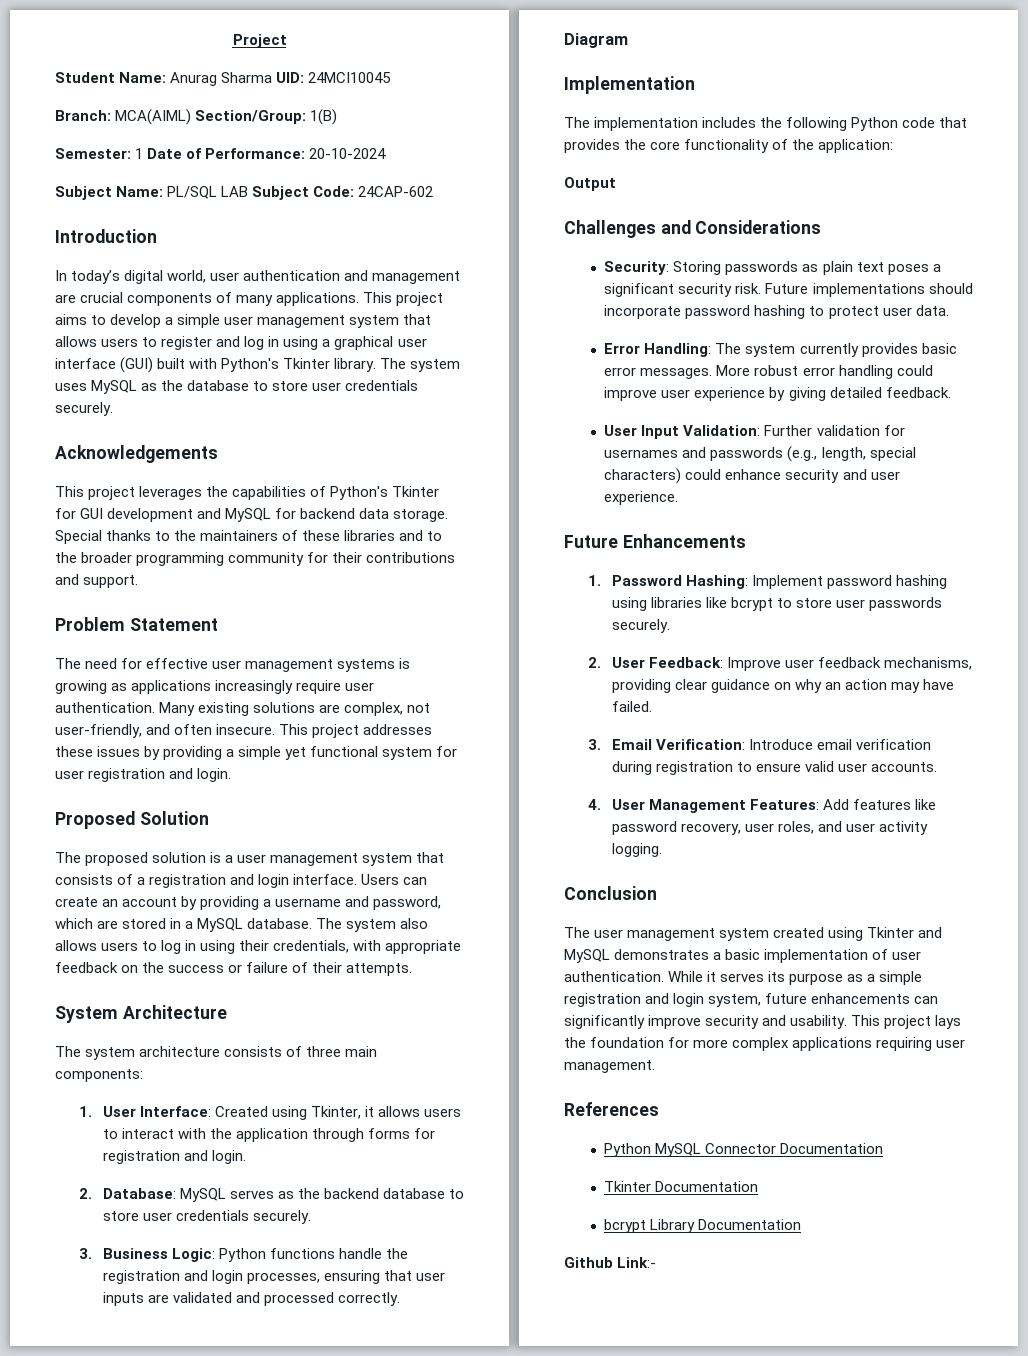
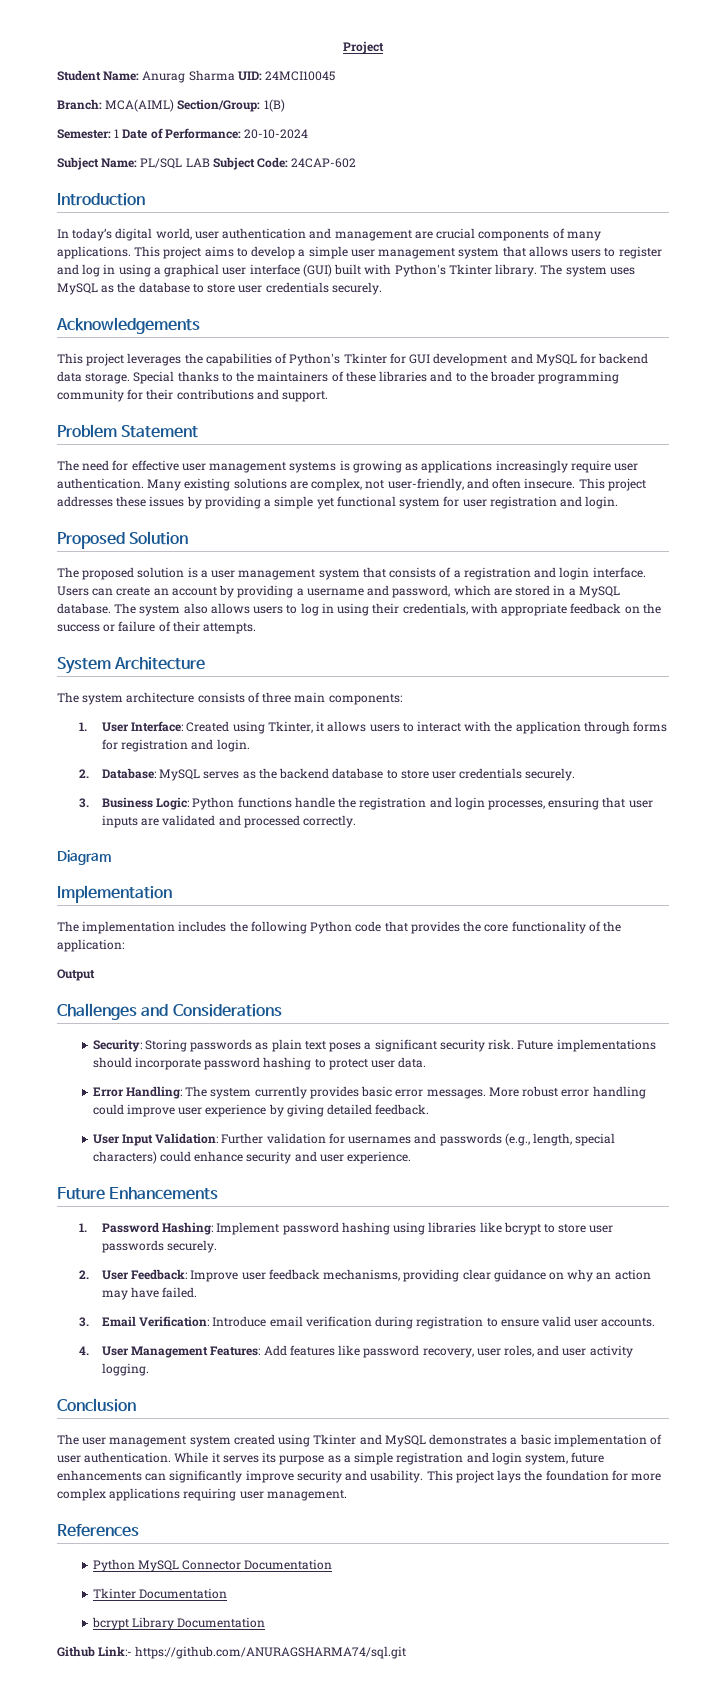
- Github Link:-
+ Github Link:- https://github.com/ANURAGSHARMA74/sql.git

